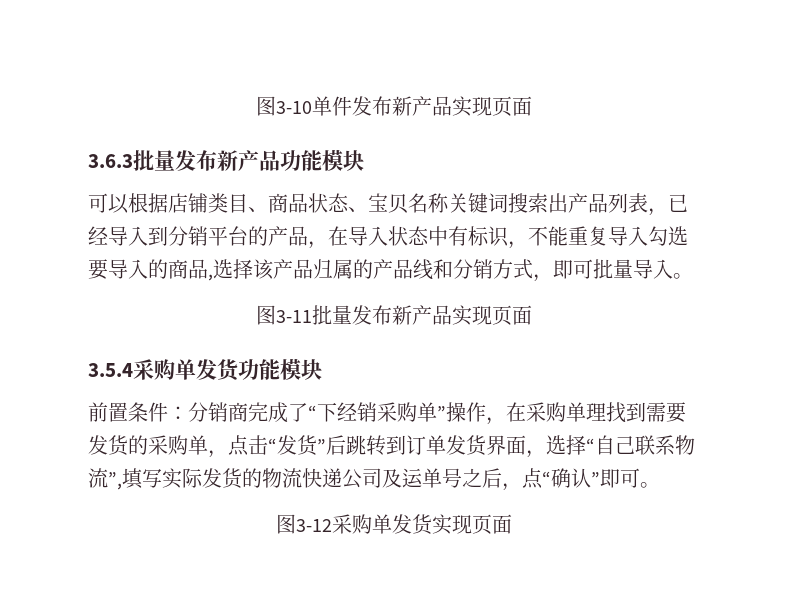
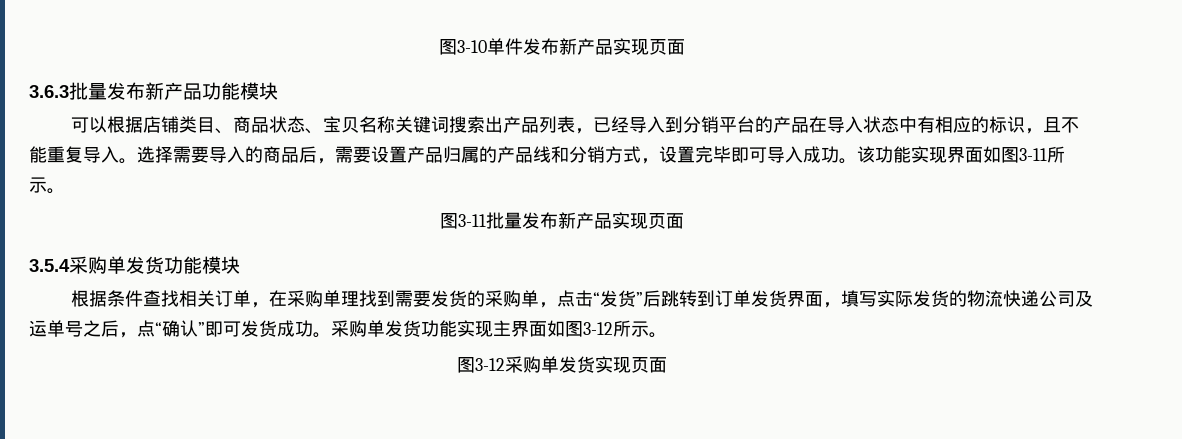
- 可以根据店铺类目、商品状态、宝贝名称关键词搜索出产品列表，已经导入到分销平台的产品，在导入状态中有标识，不能重复导入勾选要导入的商品,选择该产品归属的产品线和分销方式，即可批量导入。
+ 可以根据店铺类目、商品状态、宝贝名称关键词搜索出产品列表，已经导入到分销平台的产品在导入状态中有相应的标识，且不能重复导入。选择需要导入的商品后，需要设置产品归属的产品线和分销方式，设置完毕即可导入成功。该功能实现界面如图3-11所示。
- 前置条件：分销商完成了“下经销采购单”操作，在采购单理找到需要发货的采购单，点击“发货”后跳转到订单发货界面，选择“自己联系物流”,填写实际发货的物流快递公司及运单号之后，点“确认”即可。
+ 根据条件查找相关订单，在采购单理找到需要发货的采购单，点击“发货”后跳转到订单发货界面，填写实际发货的物流快递公司及运单号之后，点“确认”即可发货成功。采购单发货功能实现主界面如图3-12所示。

